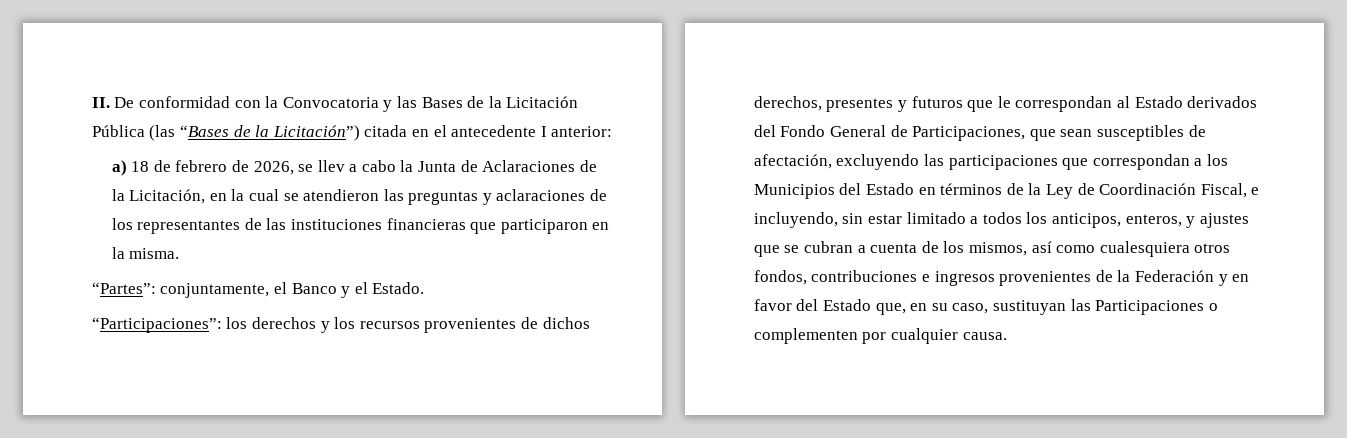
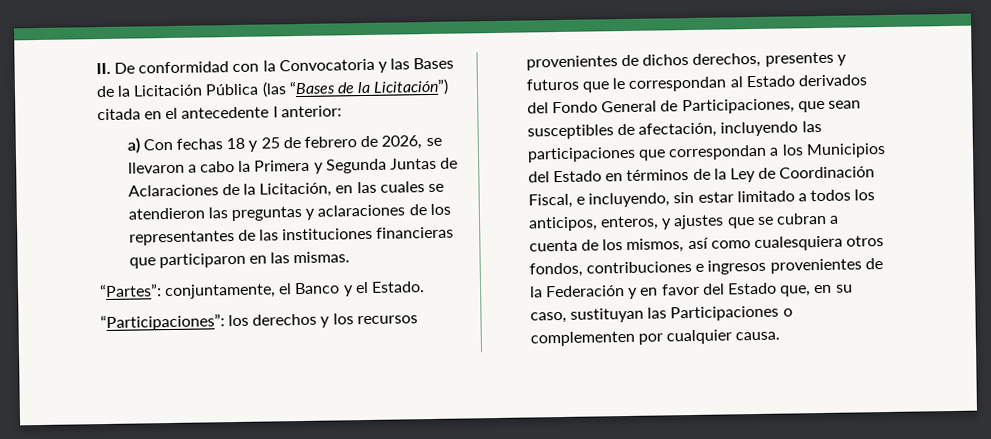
- a) 18 de febrero de 2026, se llev a cabo la Junta de Aclaraciones de la Licitación, en la cual se atendieron las preguntas y aclaraciones de los representantes de las instituciones financieras que participaron en la misma.
+ a) Con fechas 18 y 25 de febrero de 2026, se llevaron a cabo la Primera y Segunda Juntas de Aclaraciones de la Licitación, en las cuales se atendieron las preguntas y aclaraciones de los representantes de las instituciones financieras que participaron en las mismas.
- los derechos y los recursos provenientes de dichos derechos, presentes y futuros que le correspondan al Estado derivados del Fondo General de Participaciones, que sean susceptibles de afectación, excluyendo las participaciones que correspondan a los Municipios del Estado en términos de la Ley de Coordinación Fiscal, e incluyendo, sin estar limitado a todos los anticipos, enteros, y ajustes que se cubran a cuenta de los mismos, así como cualesquiera otros fondos, contribuciones e ingresos provenientes de la Federación y en favor del Estado que, en su caso, sustituyan las Participaciones o complementen por cualquier causa.
+ los derechos y los recursos provenientes de dichos derechos, presentes y futuros que le correspondan al Estado derivados del Fondo General de Participaciones, que sean susceptibles de afectación, incluyendo las participaciones que correspondan a los Municipios del Estado en términos de la Ley de Coordinación Fiscal, e incluyendo, sin estar limitado a todos los anticipos, enteros, y ajustes que se cubran a cuenta de los mismos, así como cualesquiera otros fondos, contribuciones e ingresos provenientes de la Federación y en favor del Estado que, en su caso, sustituyan las Participaciones o complementen por cualquier causa.

